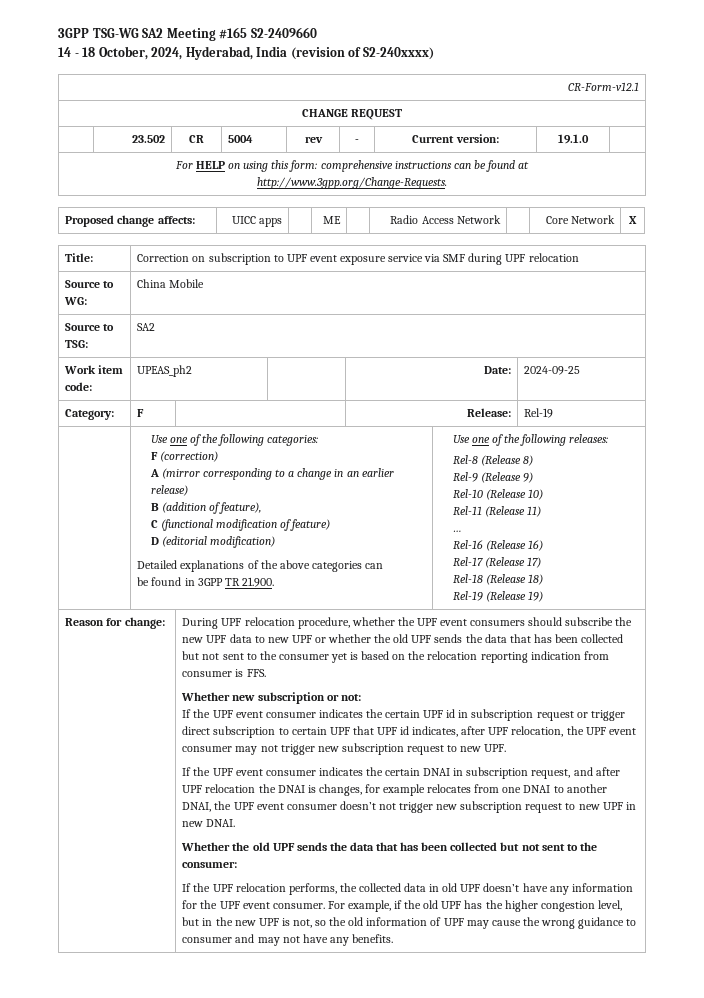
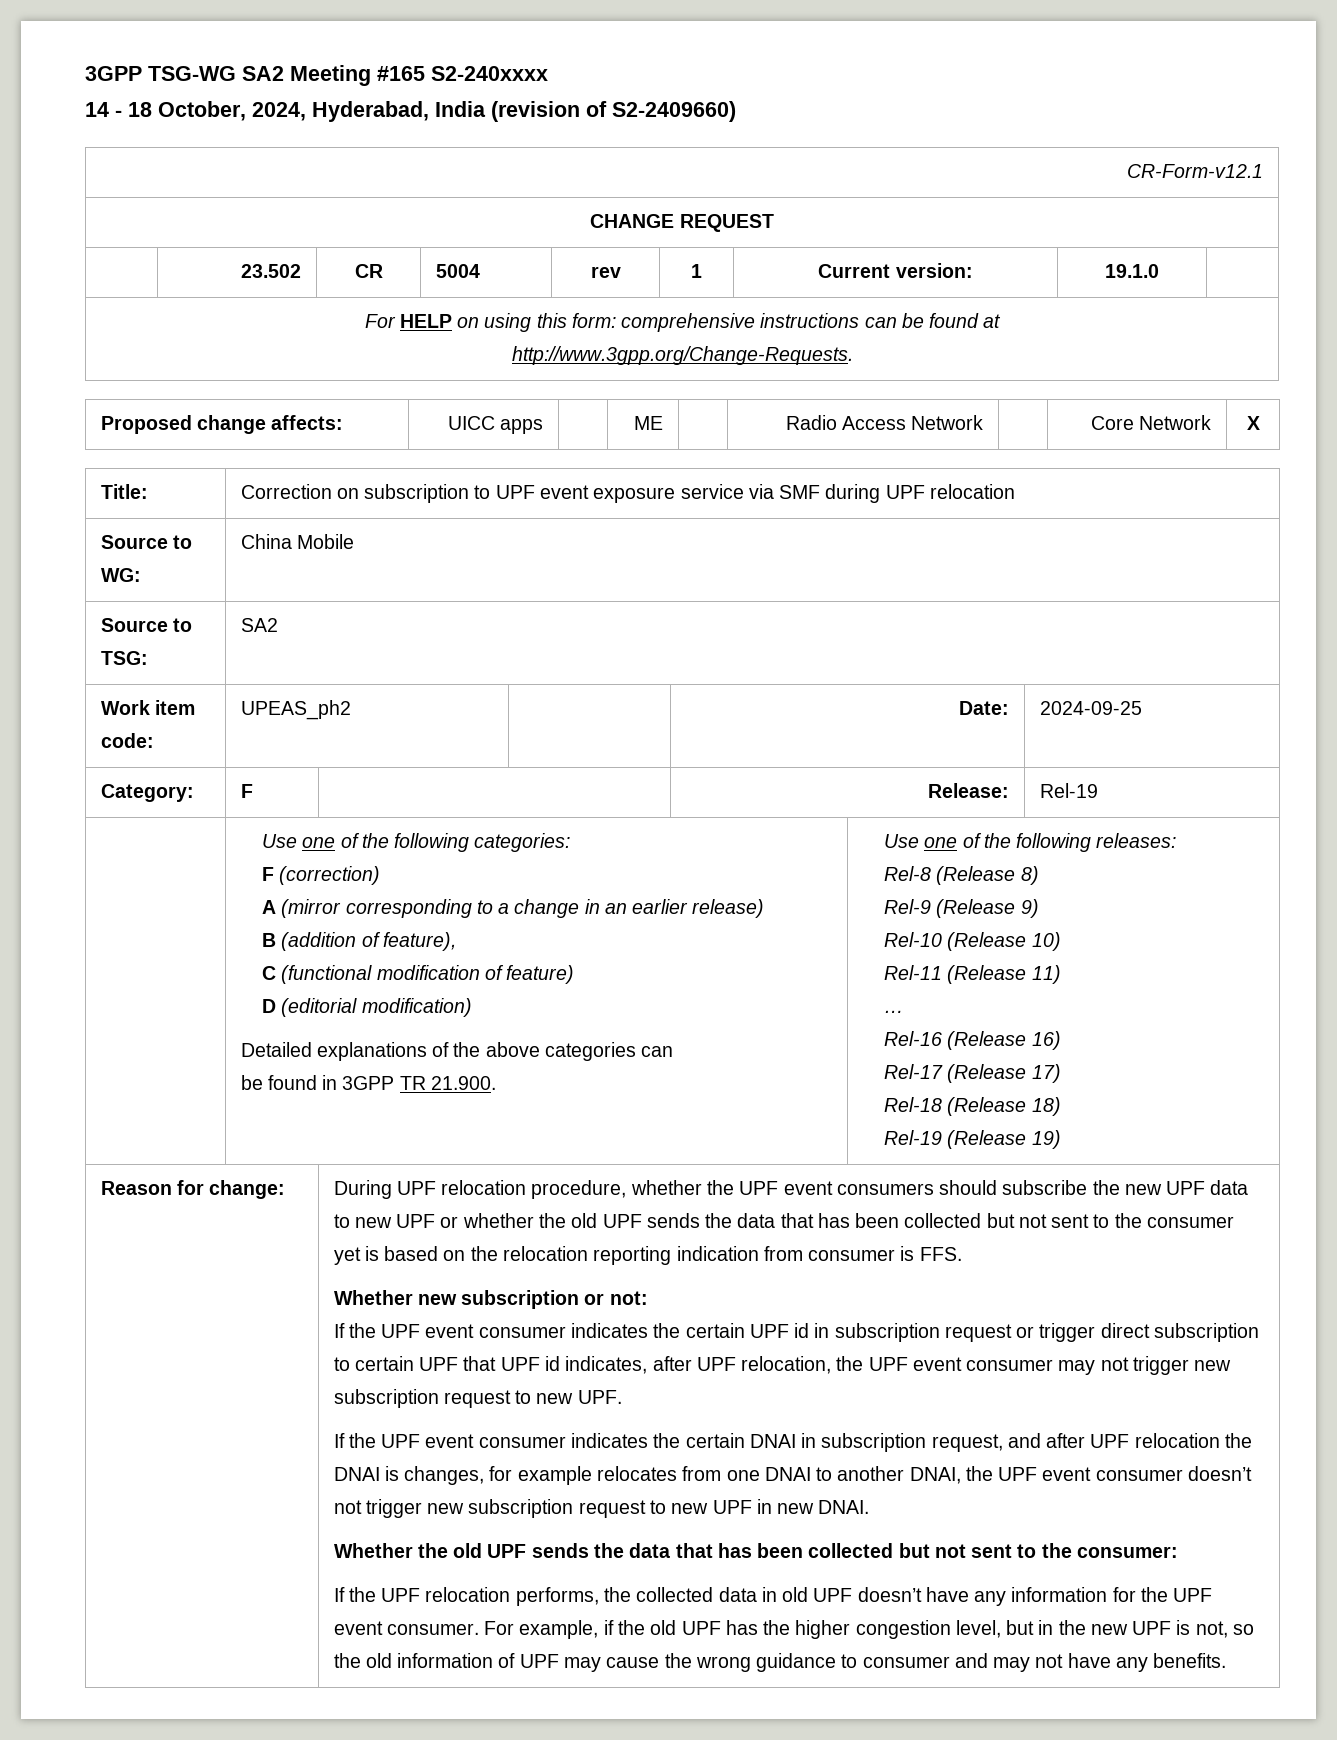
- 3GPP TSG-WG SA2 Meeting #165 S2-2409660
+ 3GPP TSG-WG SA2 Meeting #165 S2-240xxxx
- 14 - 18 October, 2024, Hyderabad, India (revision of S2-240xxxx)
+ 14 - 18 October, 2024, Hyderabad, India (revision of S2-2409660)
- | 23.502 | CR | 5004 | rev | - | Current version: | 19.1.0 |
+ | 23.502 | CR | 5004 | rev | 1 | Current version: | 19.1.0 |

